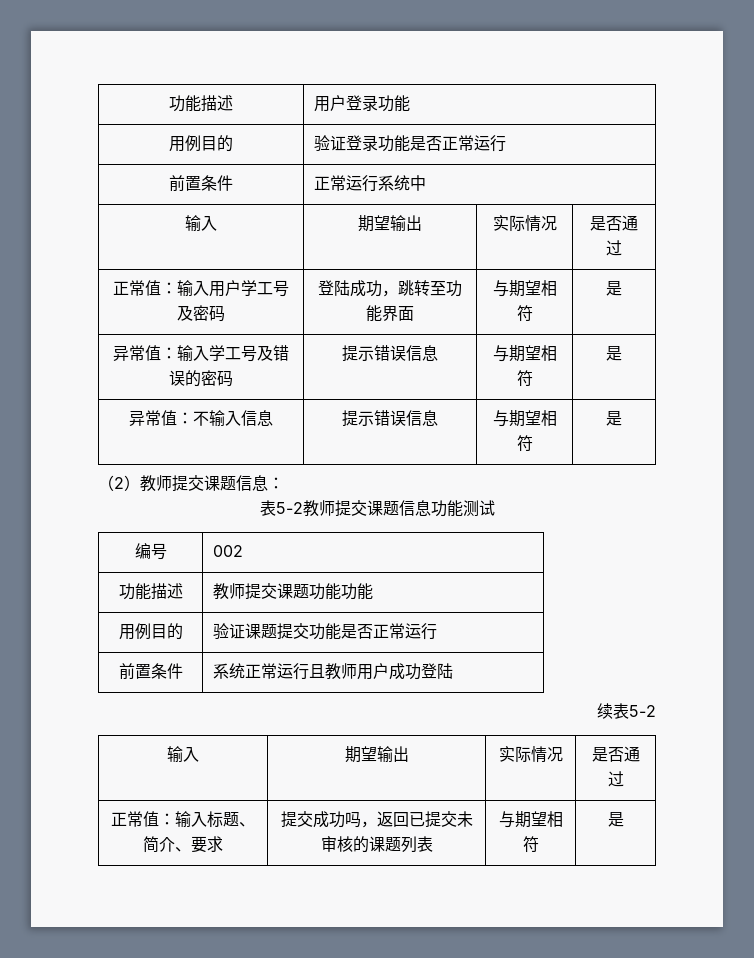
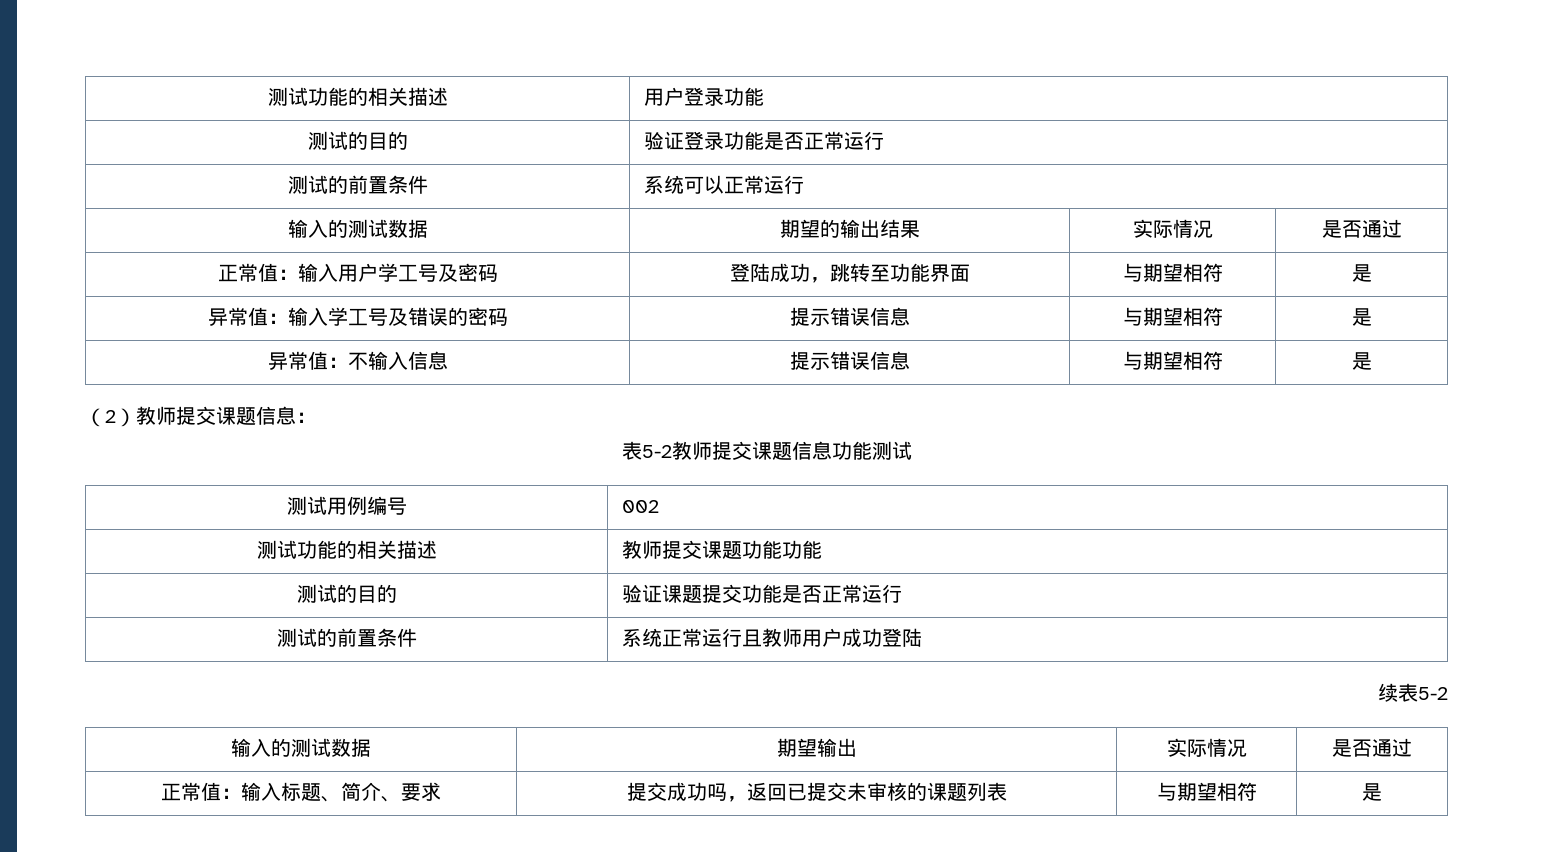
- 功能描述 | 用户登录功能
+ 测试功能的相关描述 | 用户登录功能
- 用例目的 | 验证登录功能是否正常运行
+ 测试的目的 | 验证登录功能是否正常运行
- 前置条件 | 正常运行系统中
- 输入 | 期望输出 | 实际情况 | 是否通过
+ 测试的前置条件 | 系统可以正常运行
+ 输入的测试数据 | 期望的输出结果 | 实际情况 | 是否通过
- 编号 | 002
+ 测试用例编号 | 002
- 功能描述 | 教师提交课题功能功能
+ 测试功能的相关描述 | 教师提交课题功能功能
- 用例目的 | 验证课题提交功能是否正常运行
+ 测试的目的 | 验证课题提交功能是否正常运行
- 前置条件 | 系统正常运行且教师用户成功登陆
+ 测试的前置条件 | 系统正常运行且教师用户成功登陆
  续表5-2
- 输入 | 期望输出 | 实际情况 | 是否通过
+ 输入的测试数据 | 期望输出 | 实际情况 | 是否通过

